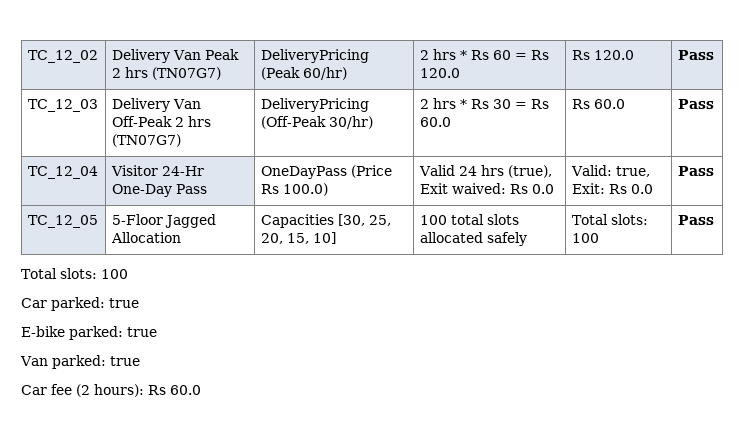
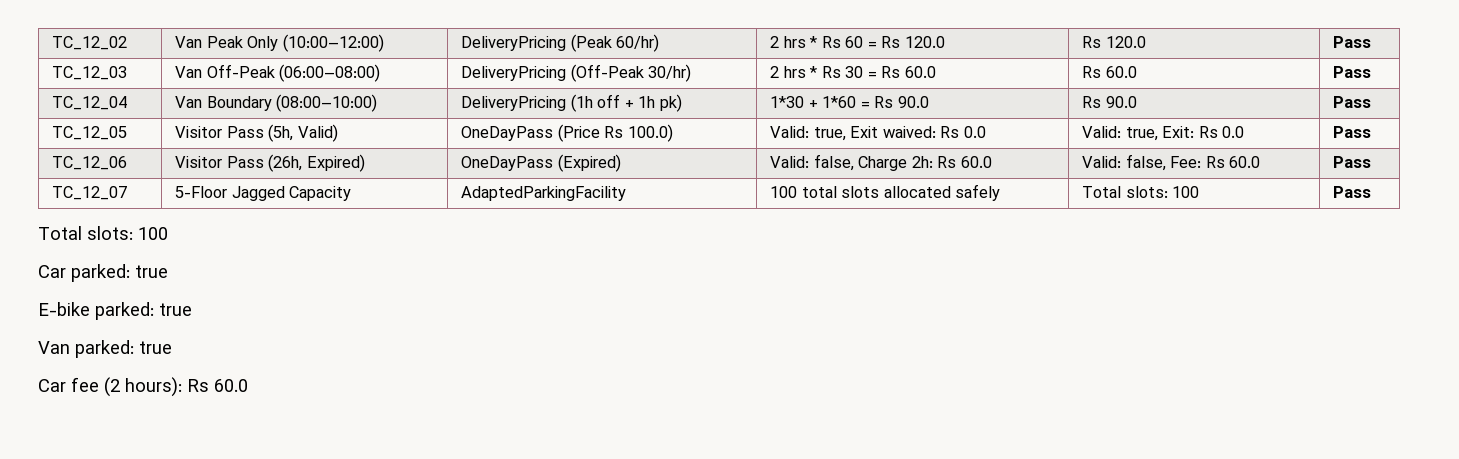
- TC_12_02 | Delivery Van Peak 2 hrs (TN07G7) | DeliveryPricing (Peak 60/hr) | 2 hrs * Rs 60 = Rs 120.0 | Rs 120.0 | Pass
+ TC_12_02 | Van Peak Only (10:00–12:00) | DeliveryPricing (Peak 60/hr) | 2 hrs * Rs 60 = Rs 120.0 | Rs 120.0 | Pass
- TC_12_03 | Delivery Van Off-Peak 2 hrs (TN07G7) | DeliveryPricing (Off-Peak 30/hr) | 2 hrs * Rs 30 = Rs 60.0 | Rs 60.0 | Pass
+ TC_12_03 | Van Off-Peak (06:00–08:00) | DeliveryPricing (Off-Peak 30/hr) | 2 hrs * Rs 30 = Rs 60.0 | Rs 60.0 | Pass
- TC_12_04 | Visitor 24-Hr One-Day Pass | OneDayPass (Price Rs 100.0) | Valid 24 hrs (true), Exit waived: Rs 0.0 | Valid: true, Exit: Rs 0.0 | Pass
+ TC_12_04 | Van Boundary (08:00–10:00) | DeliveryPricing (1h off + 1h pk) | 1*30 + 1*60 = Rs 90.0 | Rs 90.0 | Pass
+ TC_12_05 | Visitor Pass (5h, Valid) | OneDayPass (Price Rs 100.0) | Valid: true, Exit waived: Rs 0.0 | Valid: true, Exit: Rs 0.0 | Pass
- TC_12_05 | 5-Floor Jagged Allocation | Capacities [30, 25, 20, 15, 10] | 100 total slots allocated safely | Total slots: 100 | Pass
+ TC_12_06 | Visitor Pass (26h, Expired) | OneDayPass (Expired) | Valid: false, Charge 2h: Rs 60.0 | Valid: false, Fee: Rs 60.0 | Pass
+ TC_12_07 | 5-Floor Jagged Capacity | AdaptedParkingFacility | 100 total slots allocated safely | Total slots: 100 | Pass

